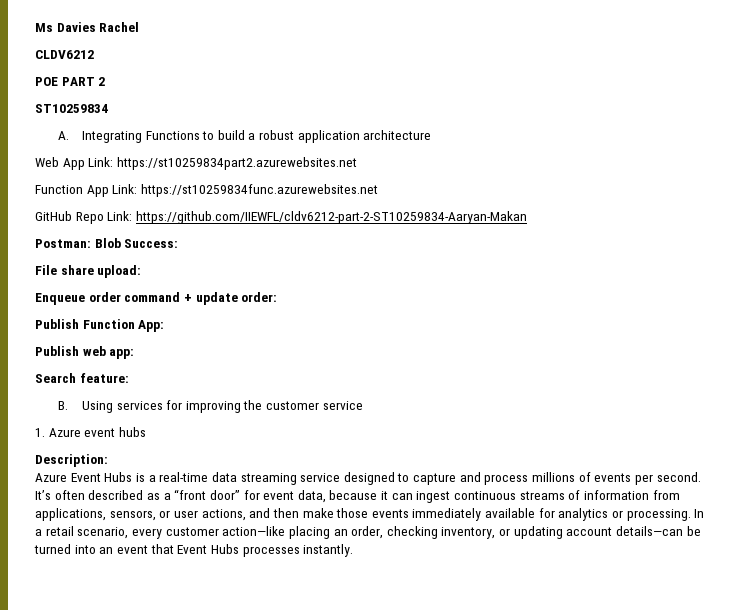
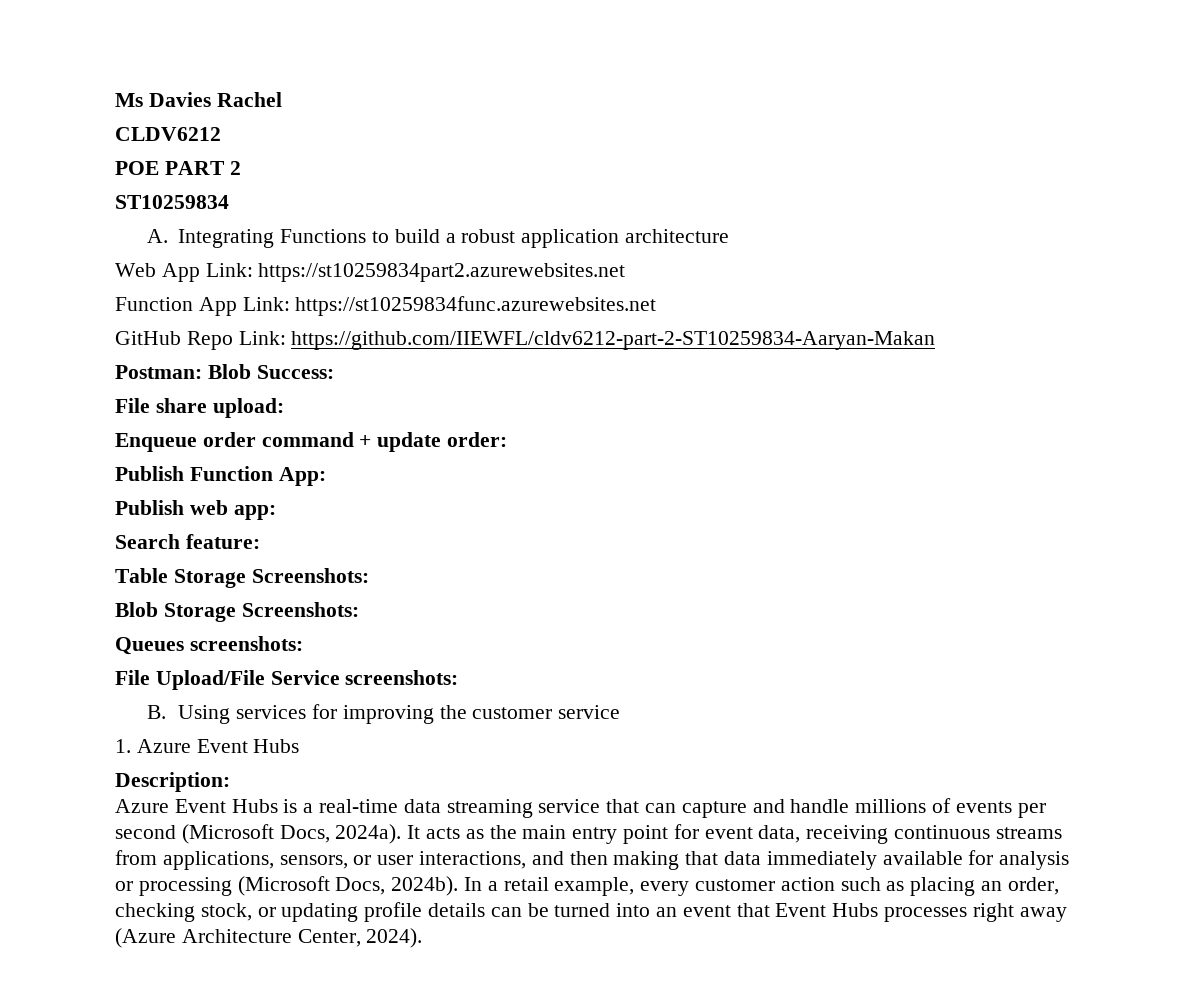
+ Table Storage Screenshots:
+ Blob Storage Screenshots:
+ Queues screenshots:
+ File Upload/File Service screenshots:
- 1. Azure event hubs
+ 1. Azure Event Hubs
- Azure Event Hubs is a real-time data streaming service designed to capture and process millions of events per second. It’s often described as a “front door” for event data, because it can ingest continuous streams of information from applications, sensors, or user actions, and then make those events immediately available for analytics or processing.
+ Azure Event Hubs is a real-time data streaming service that can capture and handle millions of events per second (Microsoft Docs, 2024a). It acts as the main entry point for event data, receiving continuous streams from applications, sensors, or user interactions, and then making that data immediately available for analysis or processing (Microsoft Docs, 2024b).
- In a retail scenario, every customer action—like placing an order, checking inventory, or updating account details—can be turned into an event that Event Hubs processes instantly.
+ In a retail example, every customer action such as placing an order, checking stock, or updating profile details can be turned into an event that Event Hubs processes right away (Azure Architecture Center, 2024).

